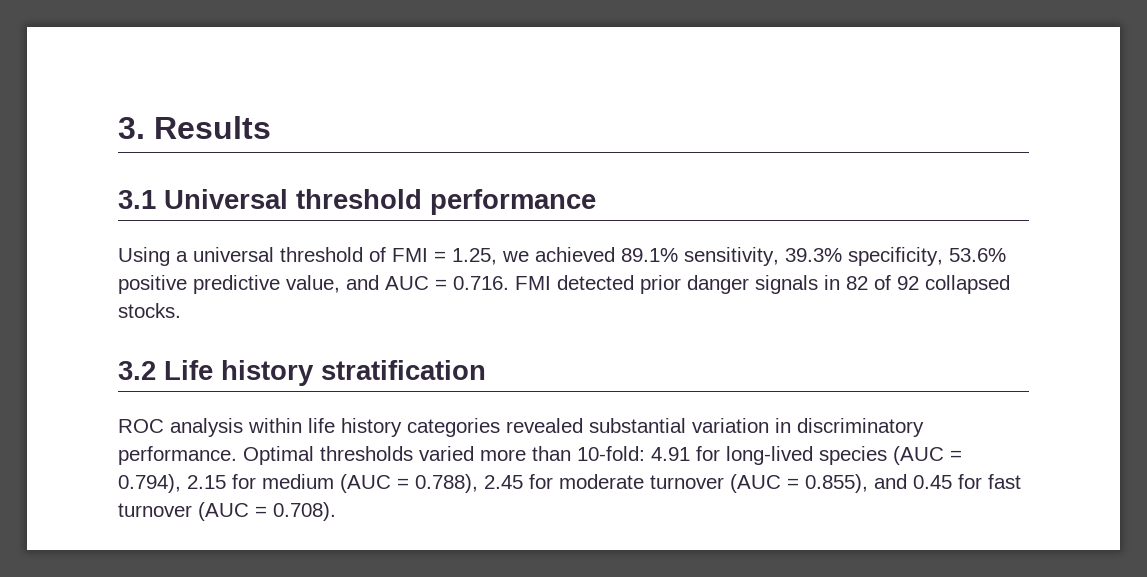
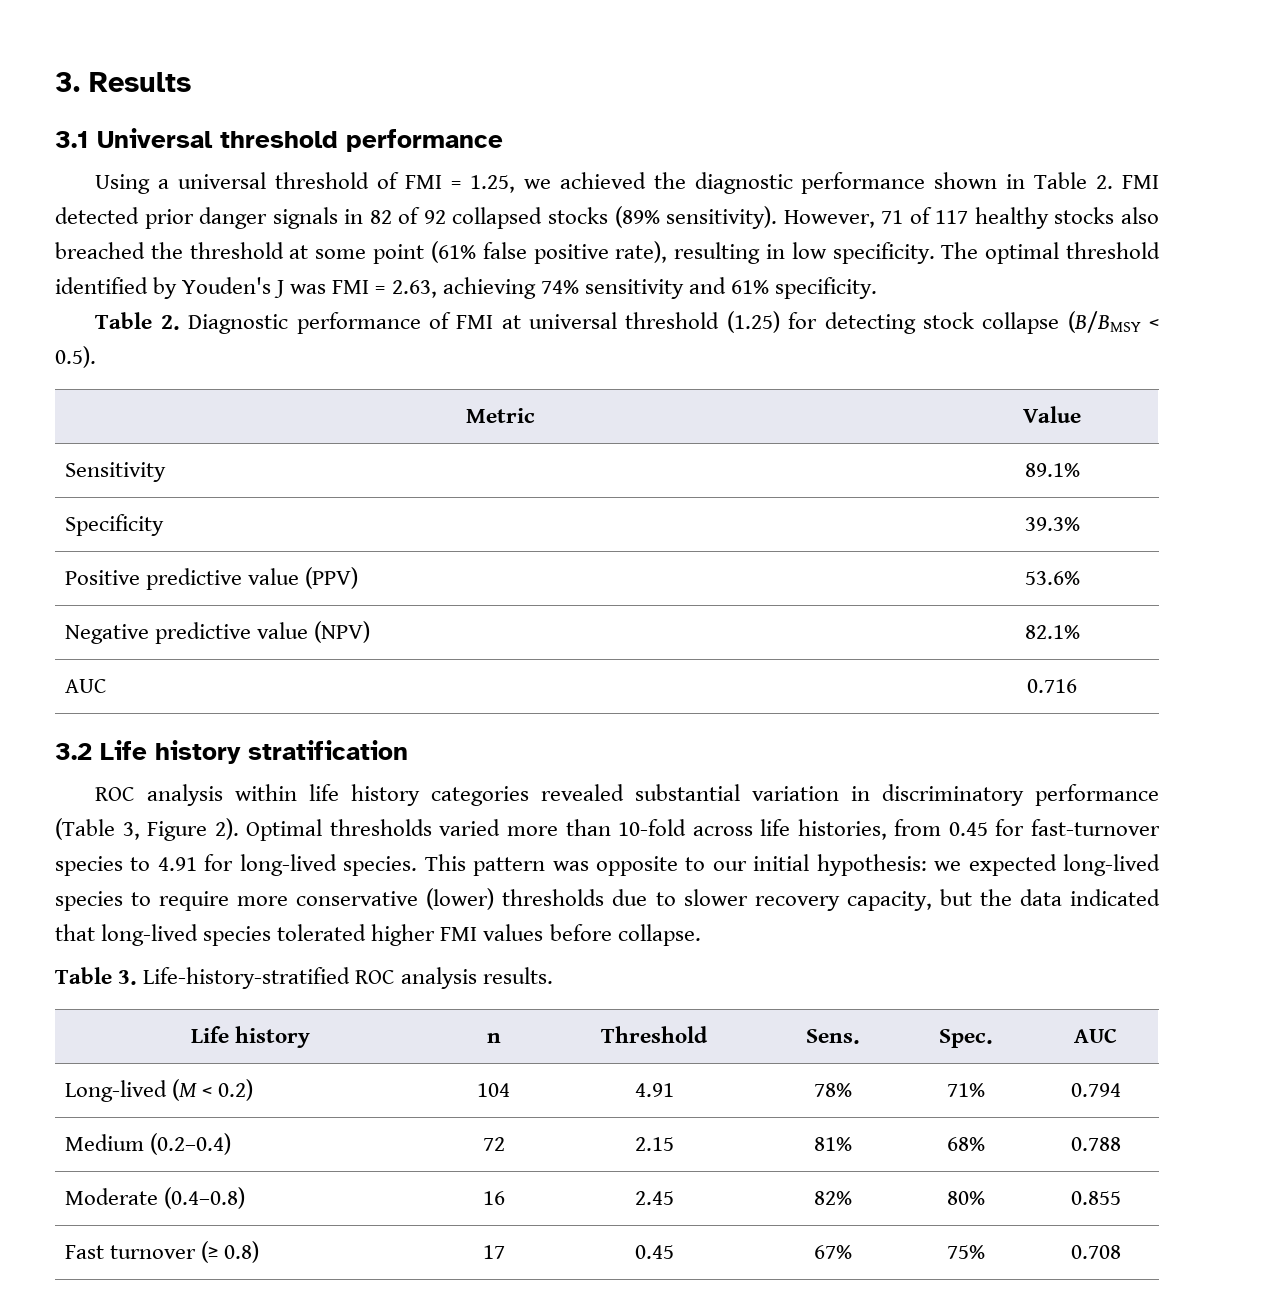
- Using a universal threshold of FMI = 1.25, we achieved 89.1% sensitivity, 39.3% specificity, 53.6% positive predictive value, and AUC = 0.716. FMI detected prior danger signals in 82 of 92 collapsed stocks.
+ Using a universal threshold of FMI = 1.25, we achieved the diagnostic performance shown in Table 2. FMI detected prior danger signals in 82 of 92 collapsed stocks (89% sensitivity). However, 71 of 117 healthy stocks also breached the threshold at some point (61% false positive rate), resulting in low specificity. The optimal threshold identified by Youden's J was FMI = 2.63, achieving 74% sensitivity and 61% specificity.
+ Table 2. Diagnostic performance of FMI at universal threshold (1.25) for detecting stock collapse (B/BMSY < 0.5).
+ Metric | Value
+ Sensitivity | 89.1%
+ Specificity | 39.3%
+ Positive predictive value (PPV) | 53.6%
+ Negative predictive value (NPV) | 82.1%
+ AUC | 0.716
- ROC analysis within life history categories revealed substantial variation in discriminatory performance.
+ ROC analysis within life history categories revealed substantial variation in discriminatory performance (Table 3, Figure 2).
- Optimal thresholds varied more than 10-fold: 4.91 for long-lived species (AUC = 0.794), 2.15 for medium (AUC = 0.788), 2.45 for moderate turnover (AUC = 0.855), and 0.45 for fast turnover (AUC = 0.708).
+ Optimal thresholds varied more than 10-fold across life histories, from 0.45 for fast-turnover species to 4.91 for long-lived species. This pattern was opposite to our initial hypothesis: we expected long-lived species to require more conservative (lower) thresholds due to slower recovery capacity, but the data indicated that long-lived species tolerated higher FMI values before collapse.
+ Table 3. Life-history-stratified ROC analysis results.
+ Life history | n | Threshold | Sens. | Spec. | AUC
+ Long-lived (M < 0.2) | 104 | 4.91 | 78% | 71% | 0.794
+ Medium (0.2–0.4) | 72 | 2.15 | 81% | 68% | 0.788
+ Moderate (0.4–0.8) | 16 | 2.45 | 82% | 80% | 0.855
+ Fast turnover (≥ 0.8) | 17 | 0.45 | 67% | 75% | 0.708

